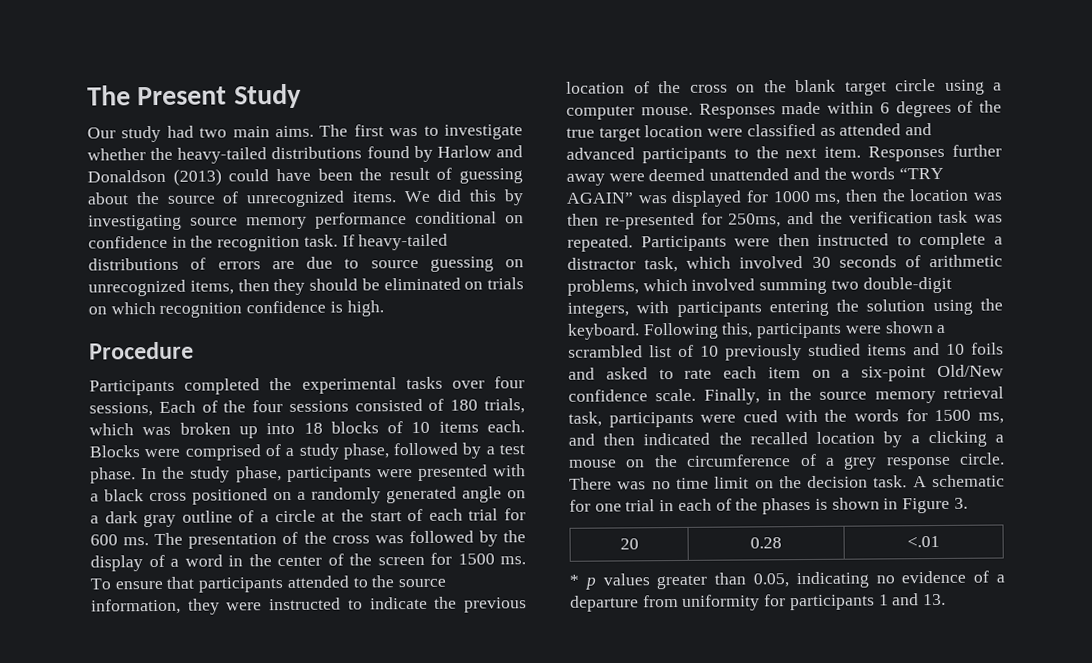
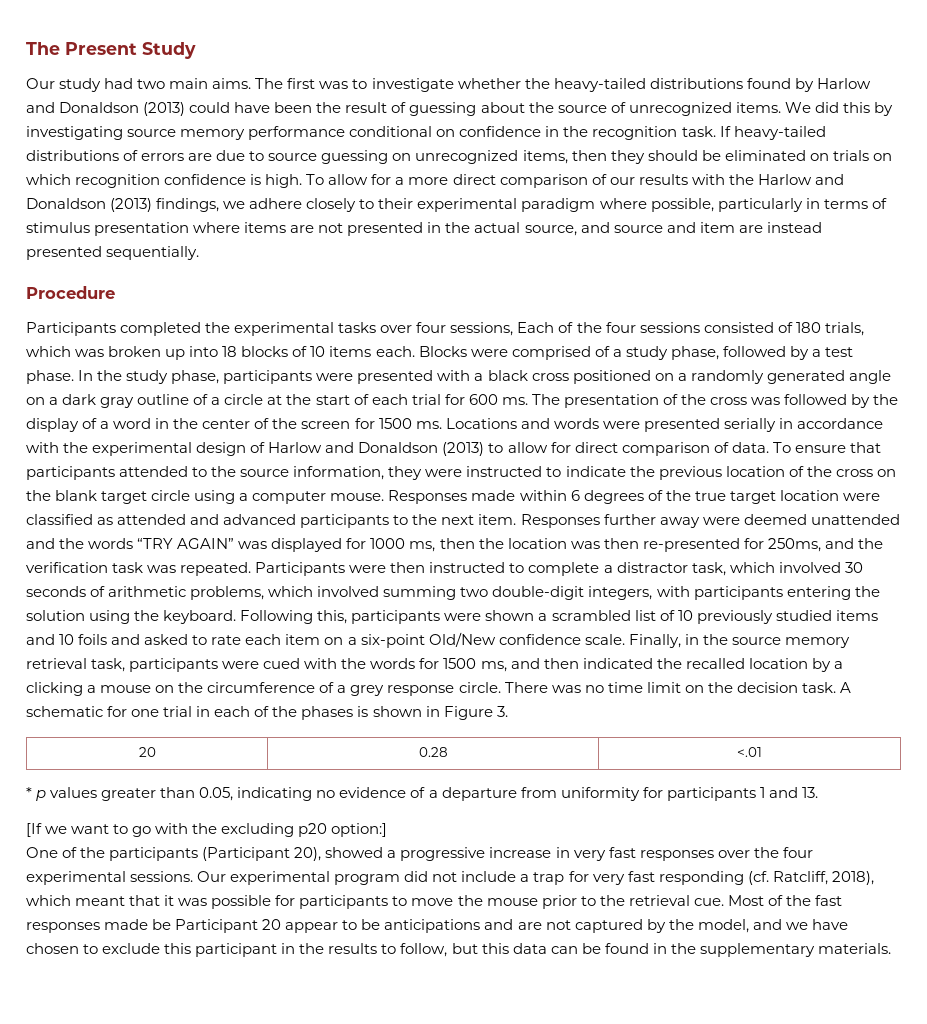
+ To allow for a more direct comparison of our results with the Harlow and Donaldson (2013) findings, we adhere closely to their experimental paradigm where possible, particularly in terms of stimulus presentation where items are not presented in the actual source, and source and item are instead presented sequentially.
+ Locations and words were presented serially in accordance with the experimental design of Harlow and Donaldson (2013) to allow for direct comparison of data.
+ [If we want to go with the excluding p20 option:]
+ One of the participants (Participant 20), showed a progressive increase in very fast responses over the four experimental sessions. Our experimental program did not include a trap for very fast responding (cf. Ratcliff, 2018), which meant that it was possible for participants to move the mouse prior to the retrieval cue. Most of the fast responses made be Participant 20 appear to be anticipations and are not captured by the model, and we have chosen to exclude this participant in the results to follow, but this data can be found in the supplementary materials.

